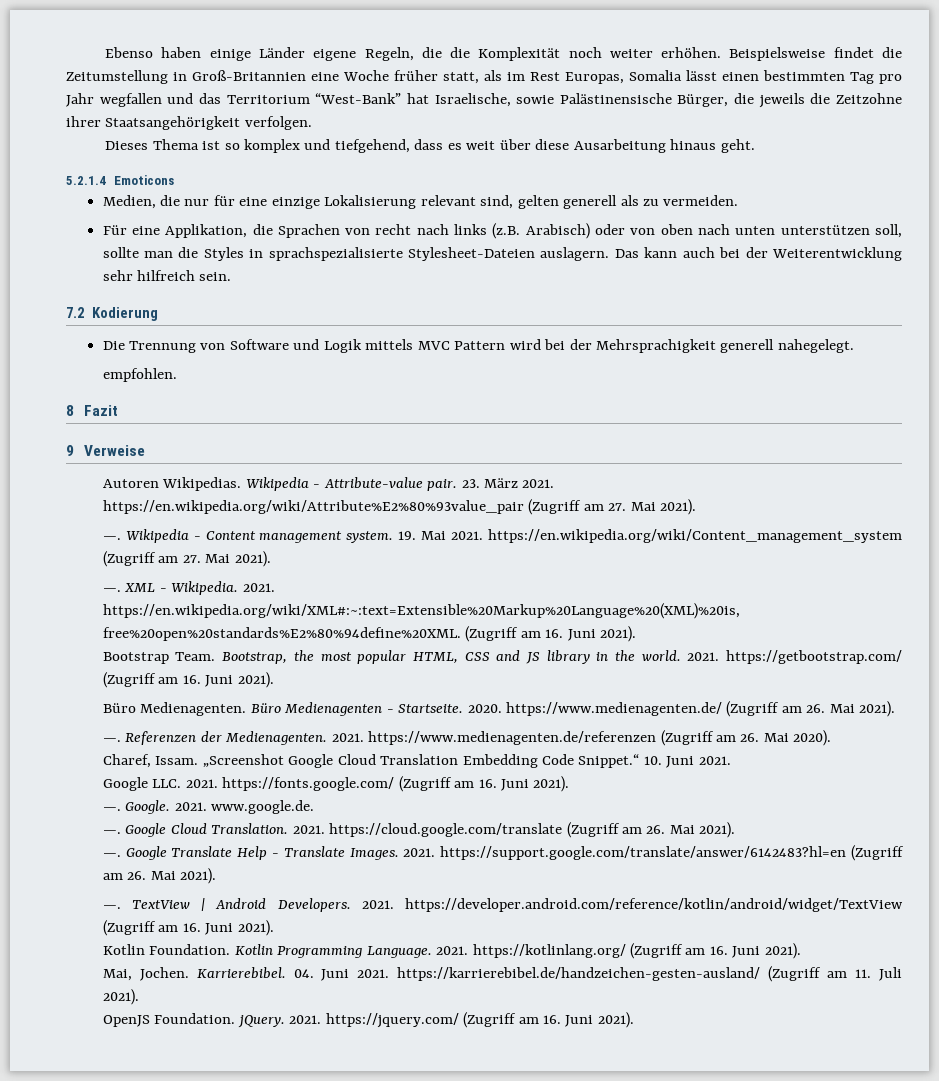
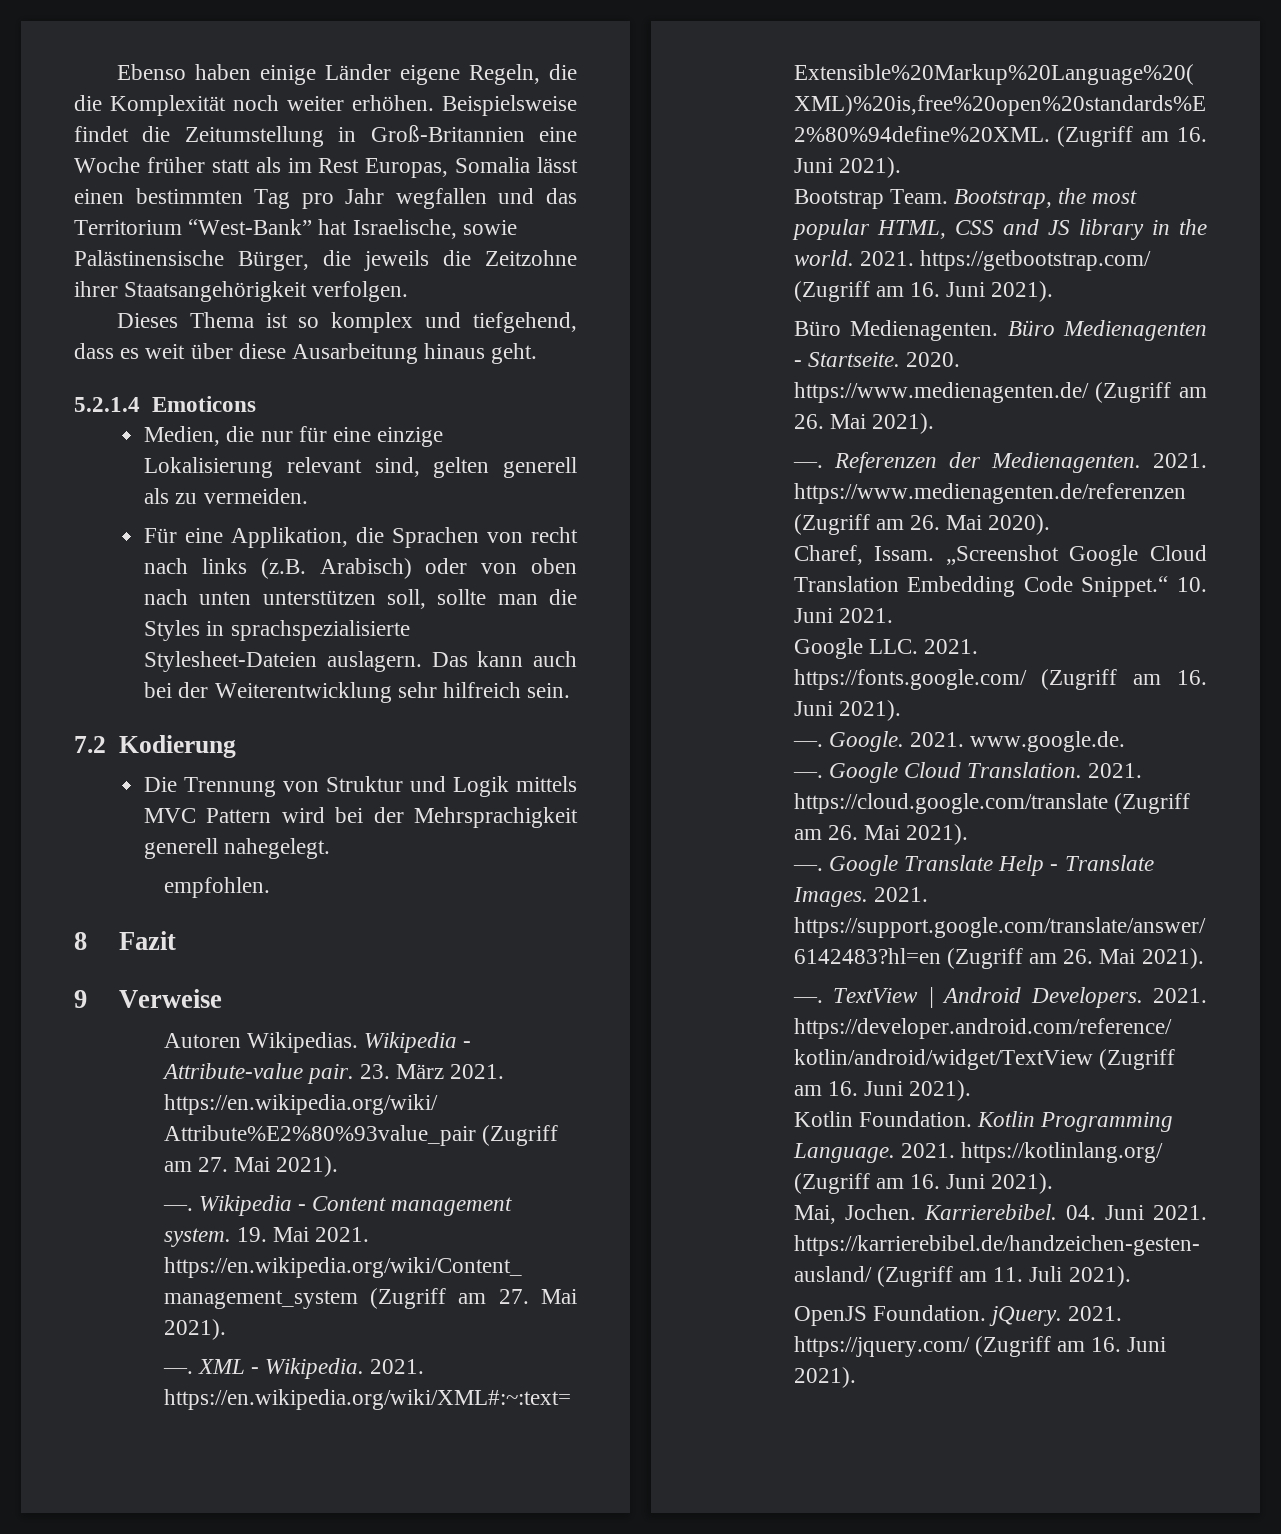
- Beispielsweise findet die Zeitumstellung in Groß-Britannien eine Woche früher statt, als im Rest Europas, Somalia lässt einen bestimmten Tag pro Jahr wegfallen und das Territorium “West-Bank” hat Israelische, sowie Palästinensische Bürger, die jeweils die Zeitzohne ihrer Staatsangehörigkeit verfolgen.
+ Beispielsweise findet die Zeitumstellung in Groß-Britannien eine Woche früher statt als im Rest Europas, Somalia lässt einen bestimmten Tag pro Jahr wegfallen und das Territorium “West-Bank” hat Israelische, sowie Palästinensische Bürger, die jeweils die Zeitzohne ihrer Staatsangehörigkeit verfolgen.
- Die Trennung von Software und Logik mittels MVC Pattern wird bei der Mehrsprachigkeit generell nahegelegt.
+ Die Trennung von Struktur und Logik mittels MVC Pattern wird bei der Mehrsprachigkeit generell nahegelegt.

